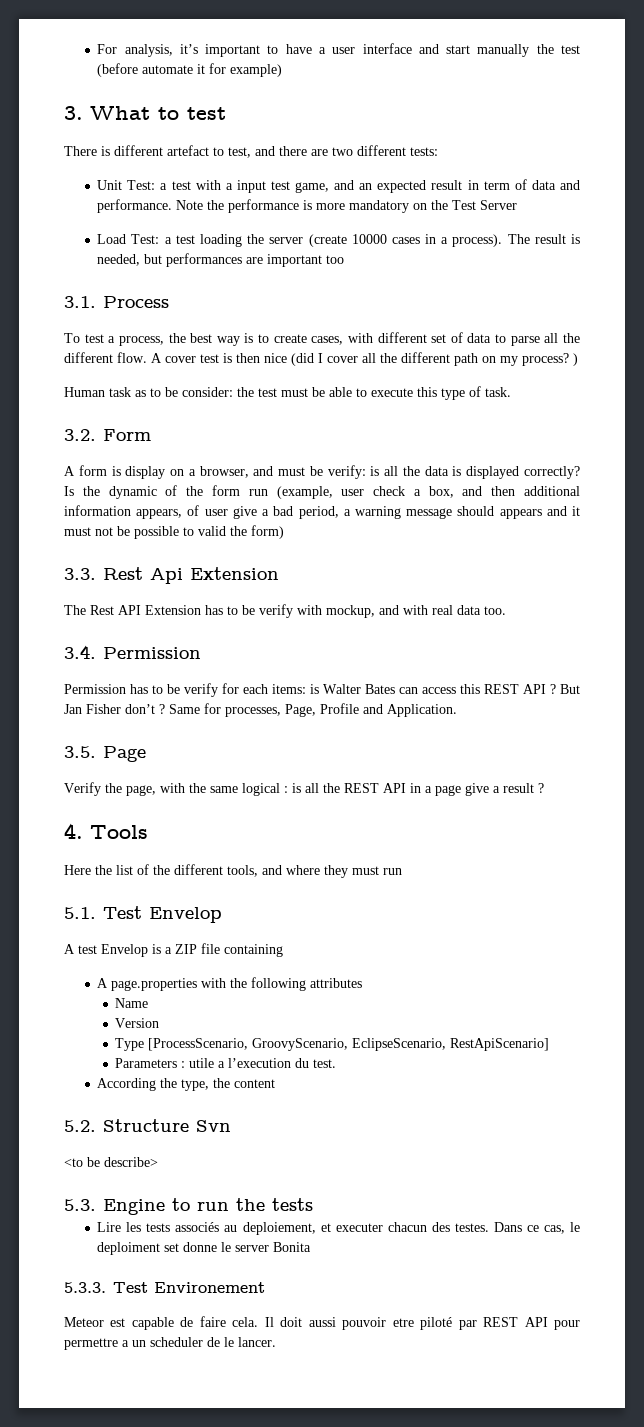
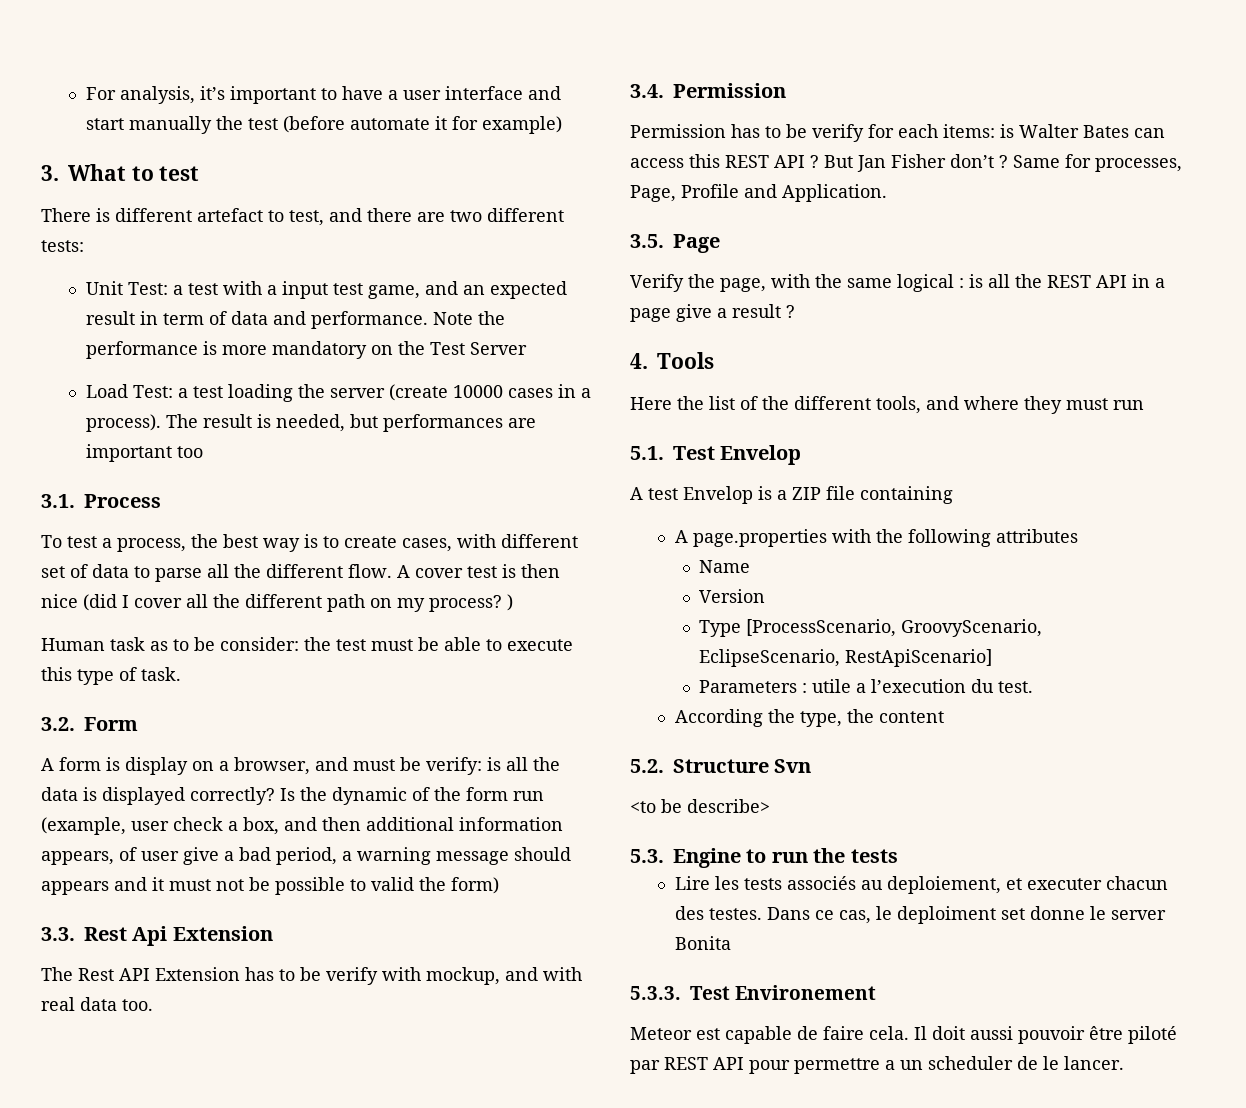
- Il doit aussi pouvoir etre piloté par REST API pour permettre a un scheduler de le lancer.
+ Il doit aussi pouvoir être piloté par REST API pour permettre a un scheduler de le lancer.

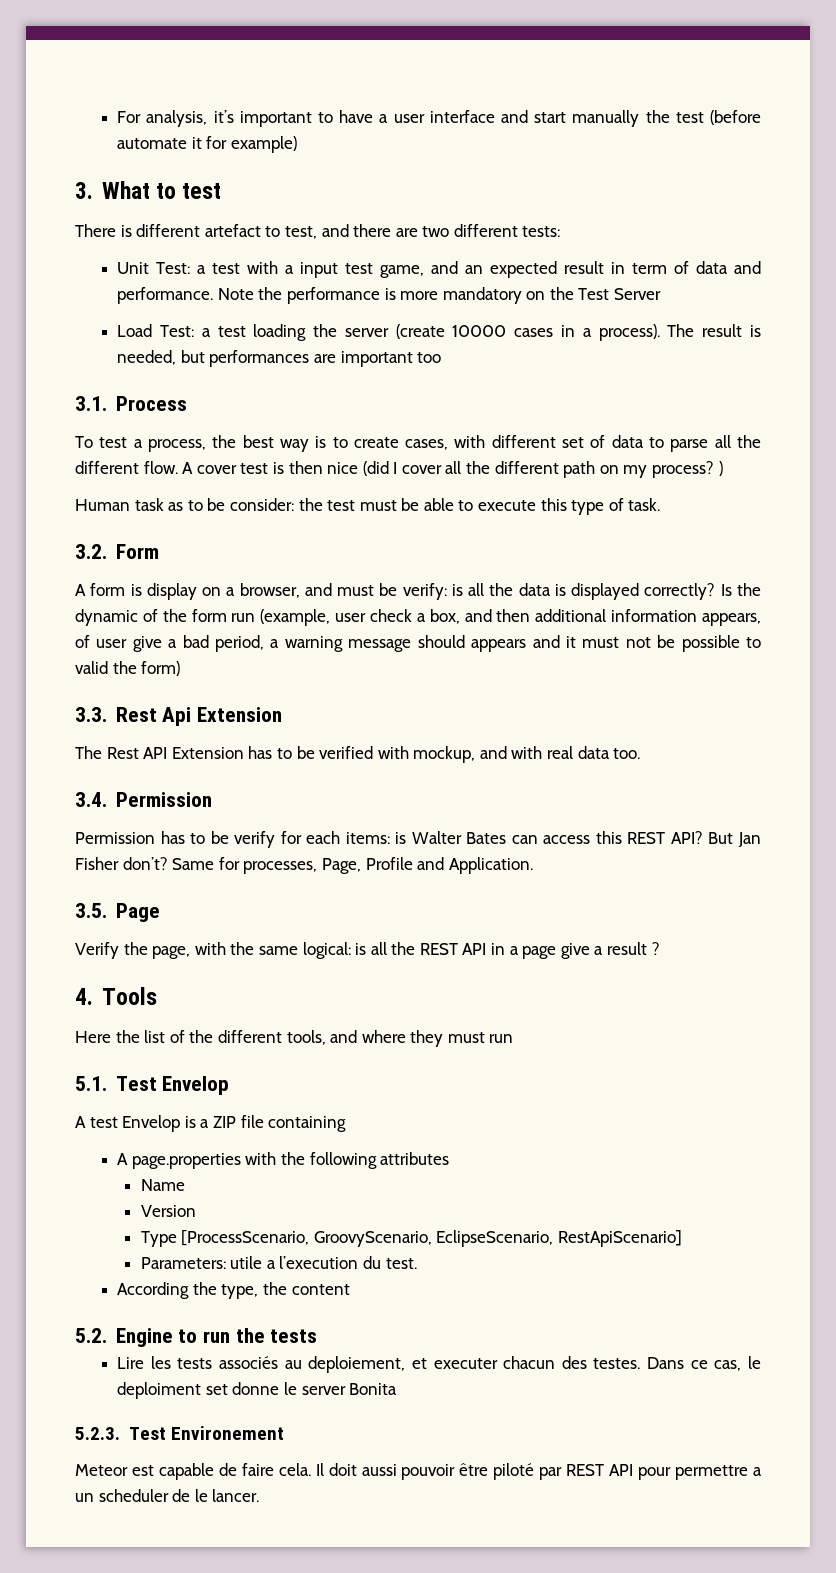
- The Rest API Extension has to be verify with mockup, and with real data too.
+ The Rest API Extension has to be verified with mockup, and with real data too.
- Permission has to be verify for each items: is Walter Bates can access this REST API ?
+ Permission has to be verify for each items: is Walter Bates can access this REST API?
- But Jan Fisher don’t ?
+ But Jan Fisher don’t?
- Verify the page, with the same logical : is all the REST API in a page give a result ?
+ Verify the page, with the same logical: is all the REST API in a page give a result ?
- Parameters : utile a l’execution du test.
+ Parameters: utile a l’execution du test.
- 5.2. Structure Svn
- <to be describe>
- 5.3. Engine to run the tests
+ 5.2. Engine to run the tests
- 5.3.3. Test Environement
+ 5.2.3. Test Environement

